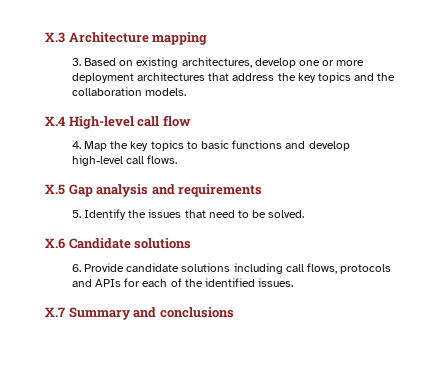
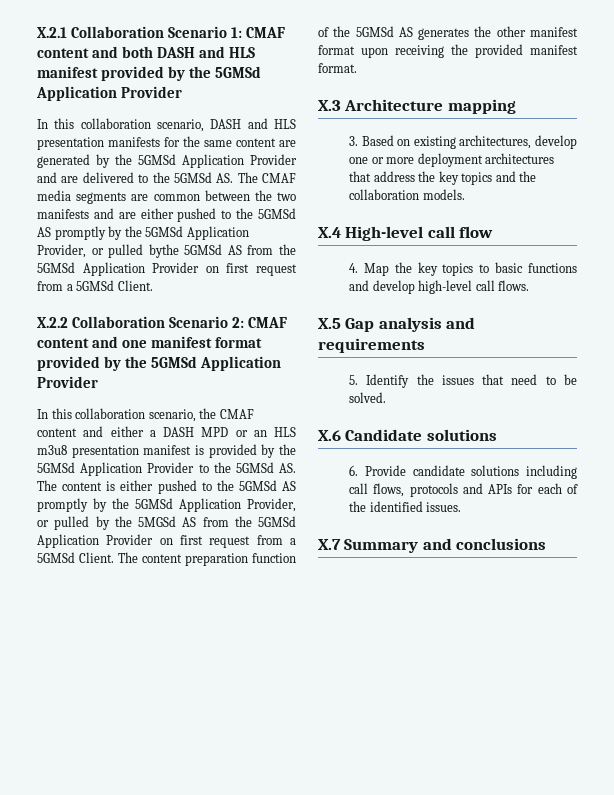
+ X.2.1 Collaboration Scenario 1: CMAF content and both DASH and HLS manifest provided by the 5GMSd Application Provider
+ In this collaboration scenario, DASH and HLS presentation manifests for the same content are generated by the 5GMSd Application Provider and are delivered to the 5GMSd AS. The CMAF media segments are common between the two manifests and are either pushed to the 5GMSd AS promptly by the 5GMSd Application Provider, or pulled bythe 5GMSd AS from the 5GMSd Application Provider on first request from a 5GMSd Client.
+ X.2.2 Collaboration Scenario 2: CMAF content and one manifest format provided by the 5GMSd Application Provider
+ In this collaboration scenario, the CMAF content and either a DASH MPD or an HLS m3u8 presentation manifest is provided by the 5GMSd Application Provider to the 5GMSd AS. The content is either pushed to the 5GMSd AS promptly by the 5GMSd Application Provider, or pulled by the 5MGSd AS from the 5GMSd Application Provider on first request from a 5GMSd Client. The content preparation function of the 5GMSd AS generates the other manifest format upon receiving the provided manifest format.

